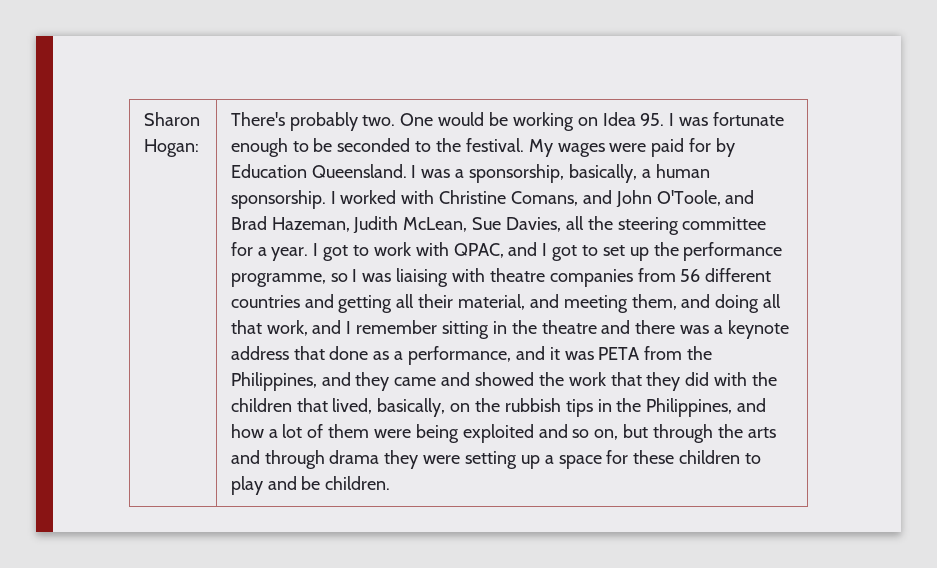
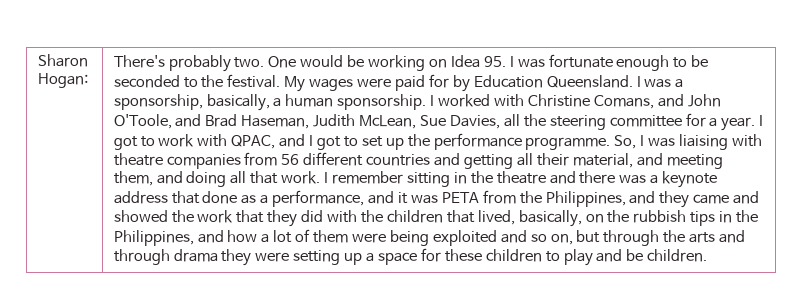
- I worked with Christine Comans, and John O'Toole, and Brad Hazeman, Judith McLean, Sue Davies, all the steering committee for a year.
+ I worked with Christine Comans, and John O'Toole, and Brad Haseman, Judith McLean, Sue Davies, all the steering committee for a year.
- I got to work with QPAC, and I got to set up the performance programme, so I was liaising with theatre companies from 56 different countries and getting all their material, and meeting them, and doing all that work, and I remember sitting in the theatre and there was a keynote address that done as a performance, and it was PETA from the Philippines, and they came and showed the work that they did with the children that lived, basically, on the rubbish tips in the Philippines, and how a lot of them were being exploited and so on, but through the arts and through drama they were setting up a space for these children to play and be children.
+ I got to work with QPAC, and I got to set up the performance programme. So, I was liaising with theatre companies from 56 different countries and getting all their material, and meeting them, and doing all that work. I remember sitting in the theatre and there was a keynote address that done as a performance, and it was PETA from the Philippines, and they came and showed the work that they did with the children that lived, basically, on the rubbish tips in the Philippines, and how a lot of them were being exploited and so on, but through the arts and through drama they were setting up a space for these children to play and be children.

